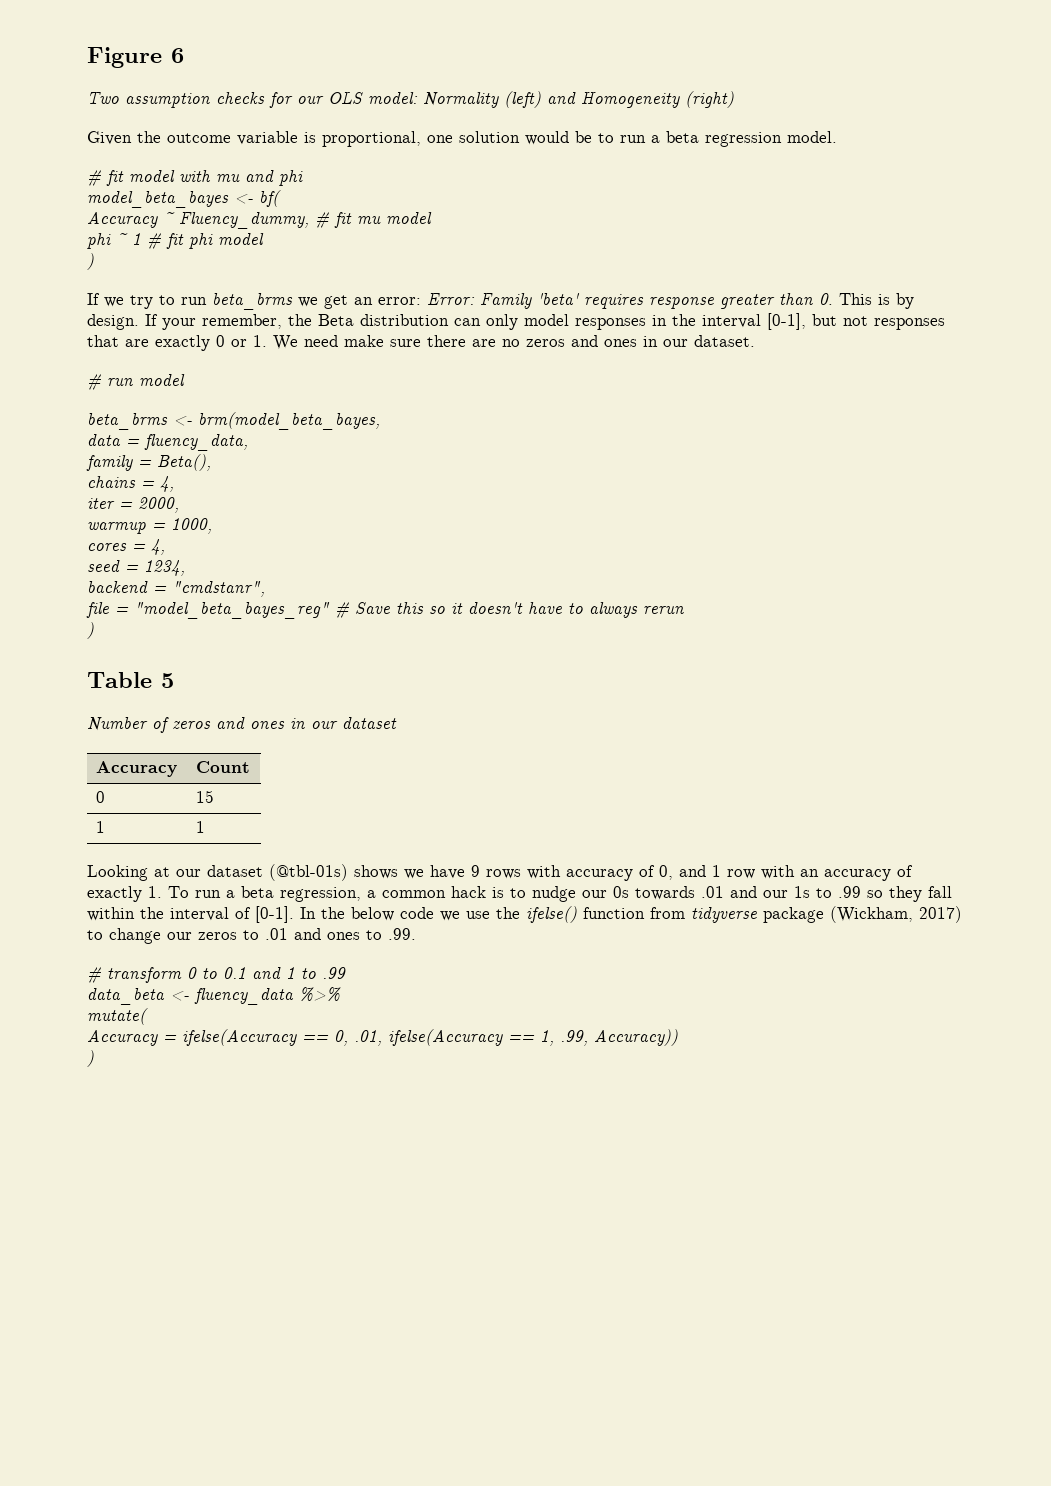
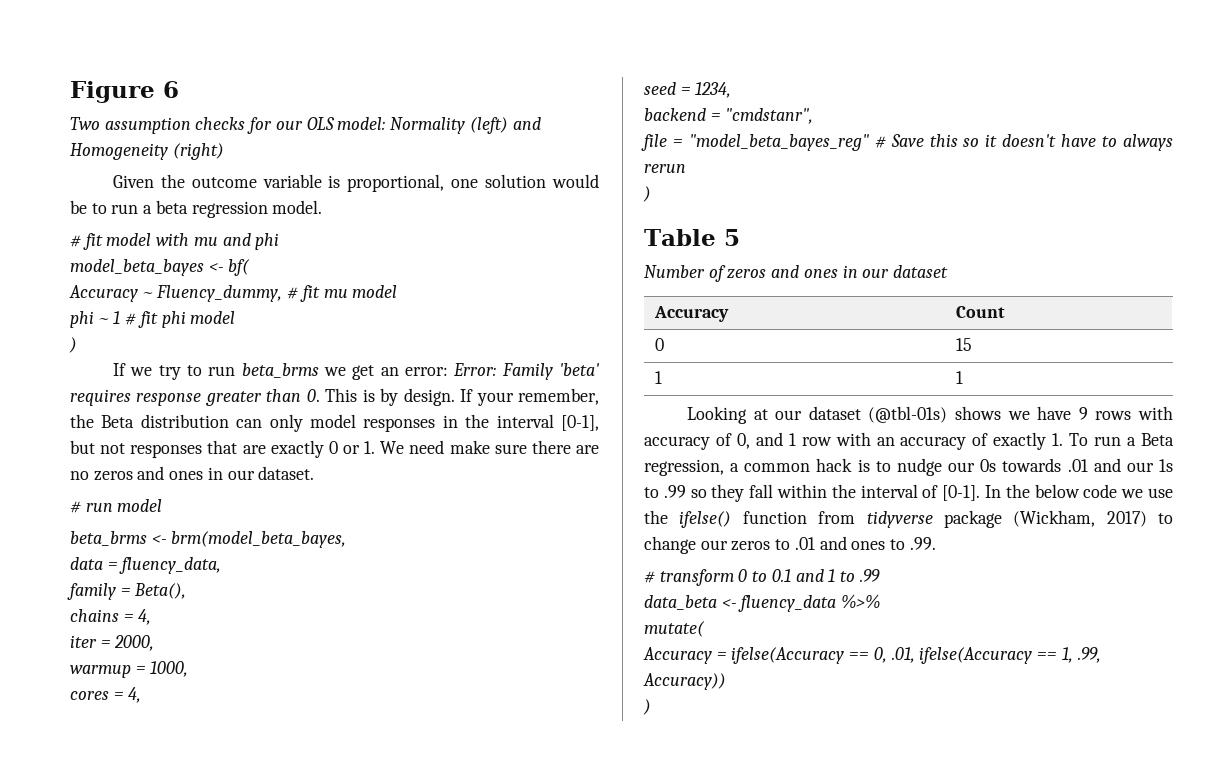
- Looking at our dataset (@tbl-01s) shows we have 9 rows with accuracy of 0, and 1 row with an accuracy of exactly 1. To run a beta regression, a common hack is to nudge our 0s towards .01 and our 1s to .99 so they fall within the interval of [0-1].
+ Looking at our dataset (@tbl-01s) shows we have 9 rows with accuracy of 0, and 1 row with an accuracy of exactly 1. To run a Beta regression, a common hack is to nudge our 0s towards .01 and our 1s to .99 so they fall within the interval of [0-1].

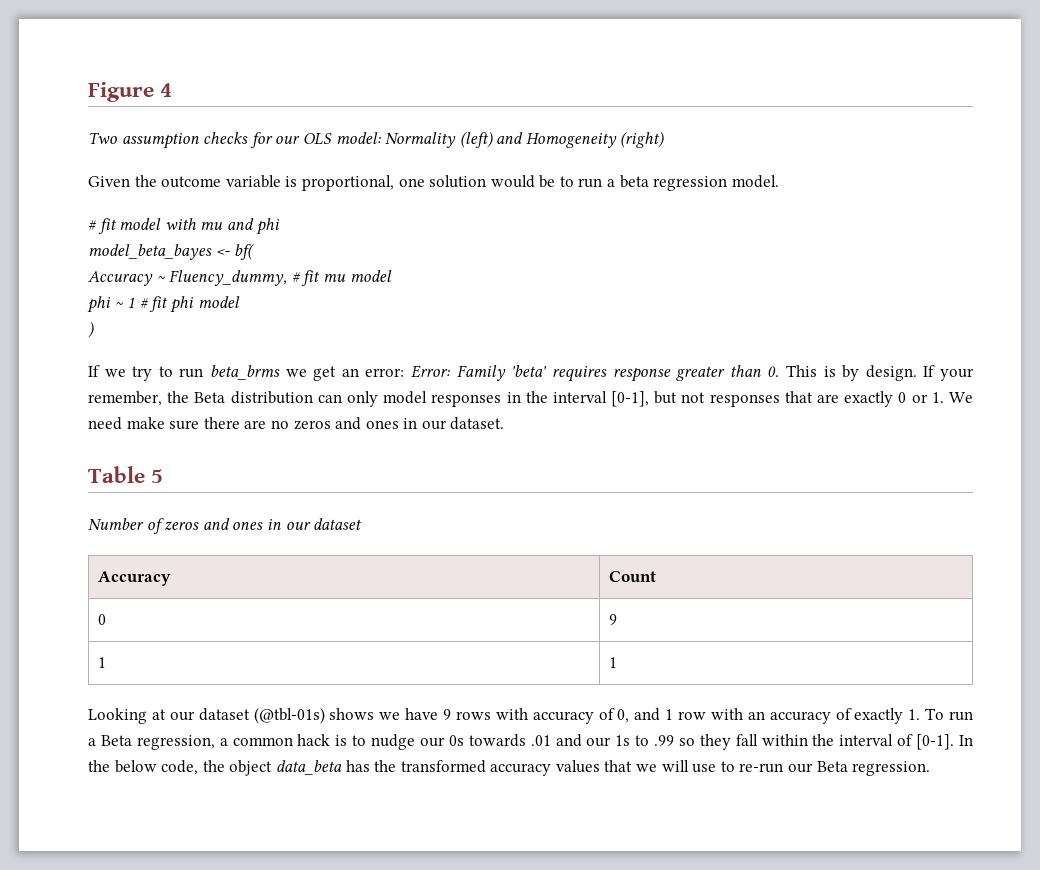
- Figure 6
+ Figure 4
- # run model
- beta_brms <- brm(model_beta_bayes,
- data = fluency_data,
- family = Beta(),
- chains = 4,
- iter = 2000,
- warmup = 1000,
- cores = 4,
- seed = 1234,
- backend = "cmdstanr",
- file = "model_beta_bayes_reg" # Save this so it doesn't have to always rerun
- )
- 0 | 15
+ 0 | 9
- In the below code we use the ifelse() function from tidyverse package (Wickham, 2017) to change our zeros to .01 and ones to .99.
- # transform 0 to 0.1 and 1 to .99
- data_beta <- fluency_data %>%
- mutate(
- Accuracy = ifelse(Accuracy == 0, .01, ifelse(Accuracy == 1, .99, Accuracy))
- )
+ In the below code, the object data_beta has the transformed accuracy values that we will use to re-run our Beta regression.

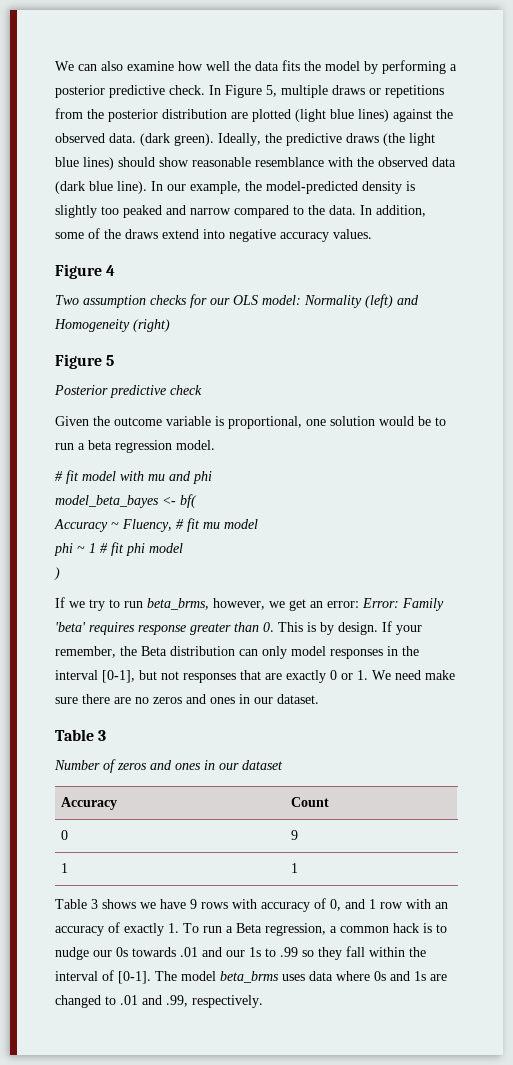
+ We can also examine how well the data fits the model by performing a posterior predictive check. In Figure 5, multiple draws or repetitions from the posterior distribution are plotted (light blue lines) against the observed data. (dark green). Ideally, the predictive draws (the light blue lines) should show reasonable resemblance with the observed data (dark blue line). In our example, the model-predicted density is slightly too peaked and narrow compared to the data. In addition, some of the draws extend into negative accuracy values.
+ Figure 5
+ Posterior predictive check
- Accuracy ~ Fluency_dummy, # fit mu model
+ Accuracy ~ Fluency, # fit mu model
- If we try to run beta_brms we get an error: Error: Family 'beta' requires response greater than 0. This is by design.
+ If we try to run beta_brms, however, we get an error: Error: Family 'beta' requires response greater than 0. This is by design.
  If your remember, the Beta distribution can only model responses in the interval [0-1], but not responses that are exactly 0 or 1. We need make sure there are no zeros and ones in our dataset.
- Table 5
+ Table 3
- Looking at our dataset (@tbl-01s) shows we have 9 rows with accuracy of 0, and 1 row with an accuracy of exactly 1. To run a Beta regression, a common hack is to nudge our 0s towards .01 and our 1s to .99 so they fall within the interval of [0-1].
+ Table 3 shows we have 9 rows with accuracy of 0, and 1 row with an accuracy of exactly 1. To run a Beta regression, a common hack is to nudge our 0s towards .01 and our 1s to .99 so they fall within the interval of [0-1].
- In the below code, the object data_beta has the transformed accuracy values that we will use to re-run our Beta regression.
+ The model beta_brms uses data where 0s and 1s are changed to .01 and .99, respectively.

